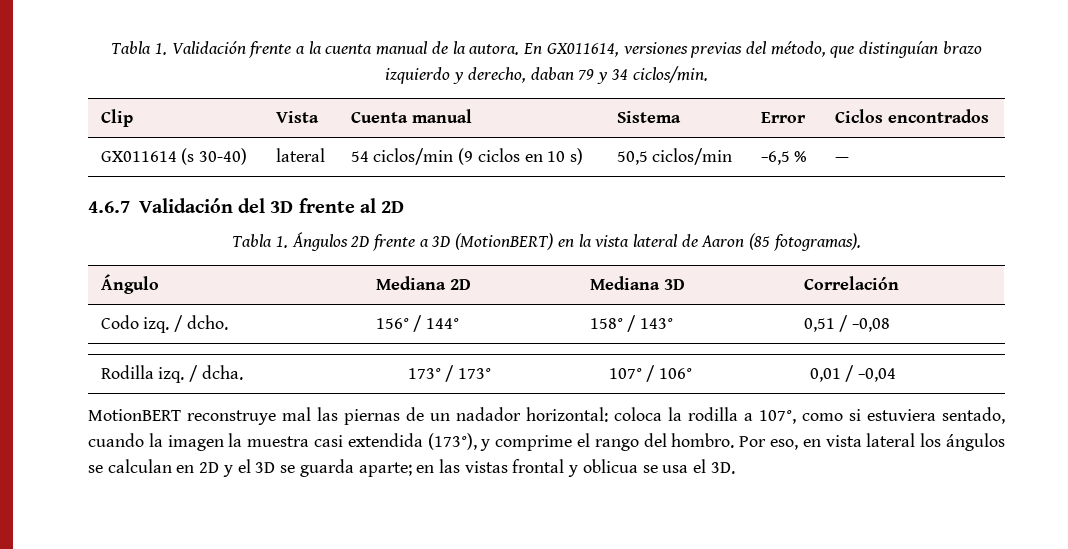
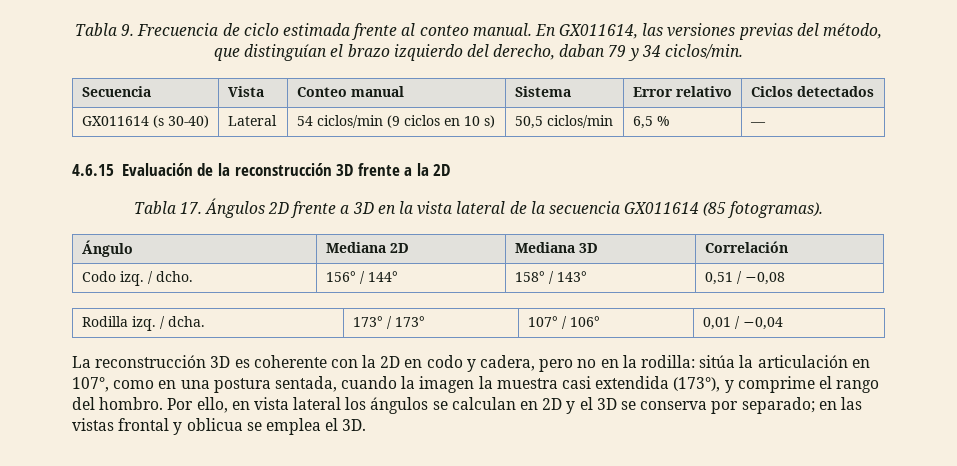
- Tabla 1. Validación frente a la cuenta manual de la autora.
+ Tabla 9. Frecuencia de ciclo estimada frente al conteo manual.
- En GX011614, versiones previas del método, que distinguían brazo izquierdo y derecho, daban 79 y 34 ciclos/min.
+ En GX011614, las versiones previas del método, que distinguían el brazo izquierdo del derecho, daban 79 y 34 ciclos/min.
- Clip | Vista | Cuenta manual | Sistema | Error | Ciclos encontrados
+ Secuencia | Vista | Conteo manual | Sistema | Error relativo | Ciclos detectados
- GX011614 (s 30-40) | lateral | 54 ciclos/min (9 ciclos en 10 s) | 50,5 ciclos/min | −6,5 % | —
+ GX011614 (s 30-40) | Lateral | 54 ciclos/min (9 ciclos en 10 s) | 50,5 ciclos/min | 6,5 % | —
- 4.6.7 Validación del 3D frente al 2D
+ 4.6.15 Evaluación de la reconstrucción 3D frente a la 2D
- Tabla 1. Ángulos 2D frente a 3D (MotionBERT) en la vista lateral de Aaron (85 fotogramas).
+ Tabla 17. Ángulos 2D frente a 3D en la vista lateral de la secuencia GX011614 (85 fotogramas).
- MotionBERT reconstruye mal las piernas de un nadador horizontal: coloca la rodilla a 107°, como si estuviera sentado, cuando la imagen la muestra casi extendida (173°), y comprime el rango del hombro.
+ La reconstrucción 3D es coherente con la 2D en codo y cadera, pero no en la rodilla: sitúa la articulación en 107°, como en una postura sentada, cuando la imagen la muestra casi extendida (173°), y comprime el rango del hombro.
- Por eso, en vista lateral los ángulos se calculan en 2D y el 3D se guarda aparte; en las vistas frontal y oblicua se usa el 3D.
+ Por ello, en vista lateral los ángulos se calculan en 2D y el 3D se conserva por separado; en las vistas frontal y oblicua se emplea el 3D.

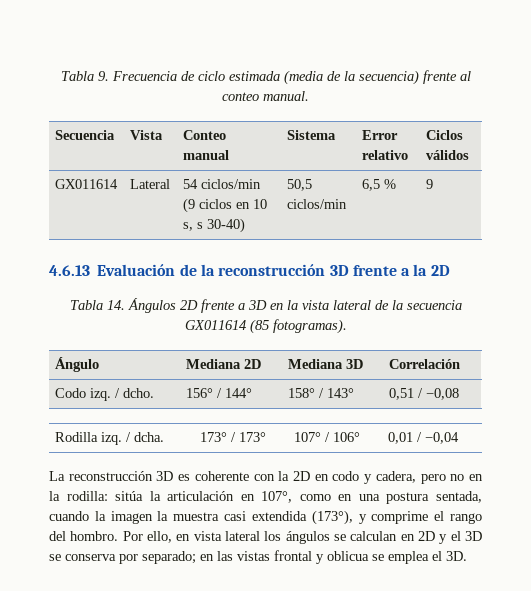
- Tabla 9. Frecuencia de ciclo estimada frente al conteo manual. En GX011614, las versiones previas del método, que distinguían el brazo izquierdo del derecho, daban 79 y 34 ciclos/min.
+ Tabla 9. Frecuencia de ciclo estimada (media de la secuencia) frente al conteo manual.
- Secuencia | Vista | Conteo manual | Sistema | Error relativo | Ciclos detectados
- GX011614 (s 30-40) | Lateral | 54 ciclos/min (9 ciclos en 10 s) | 50,5 ciclos/min | 6,5 % | —
- 4.6.15 Evaluación de la reconstrucción 3D frente a la 2D
+ Secuencia | Vista | Conteo manual | Sistema | Error relativo | Ciclos válidos
+ GX011614 | Lateral | 54 ciclos/min (9 ciclos en 10 s, s 30-40) | 50,5 ciclos/min | 6,5 % | 9
+ 4.6.13 Evaluación de la reconstrucción 3D frente a la 2D
- Tabla 17. Ángulos 2D frente a 3D en la vista lateral de la secuencia GX011614 (85 fotogramas).
+ Tabla 14. Ángulos 2D frente a 3D en la vista lateral de la secuencia GX011614 (85 fotogramas).

